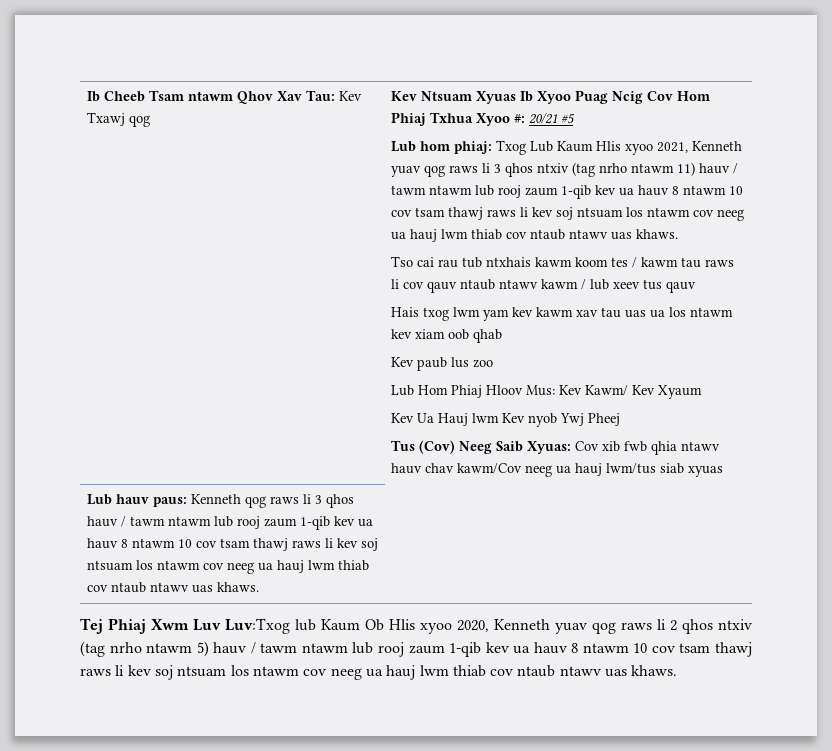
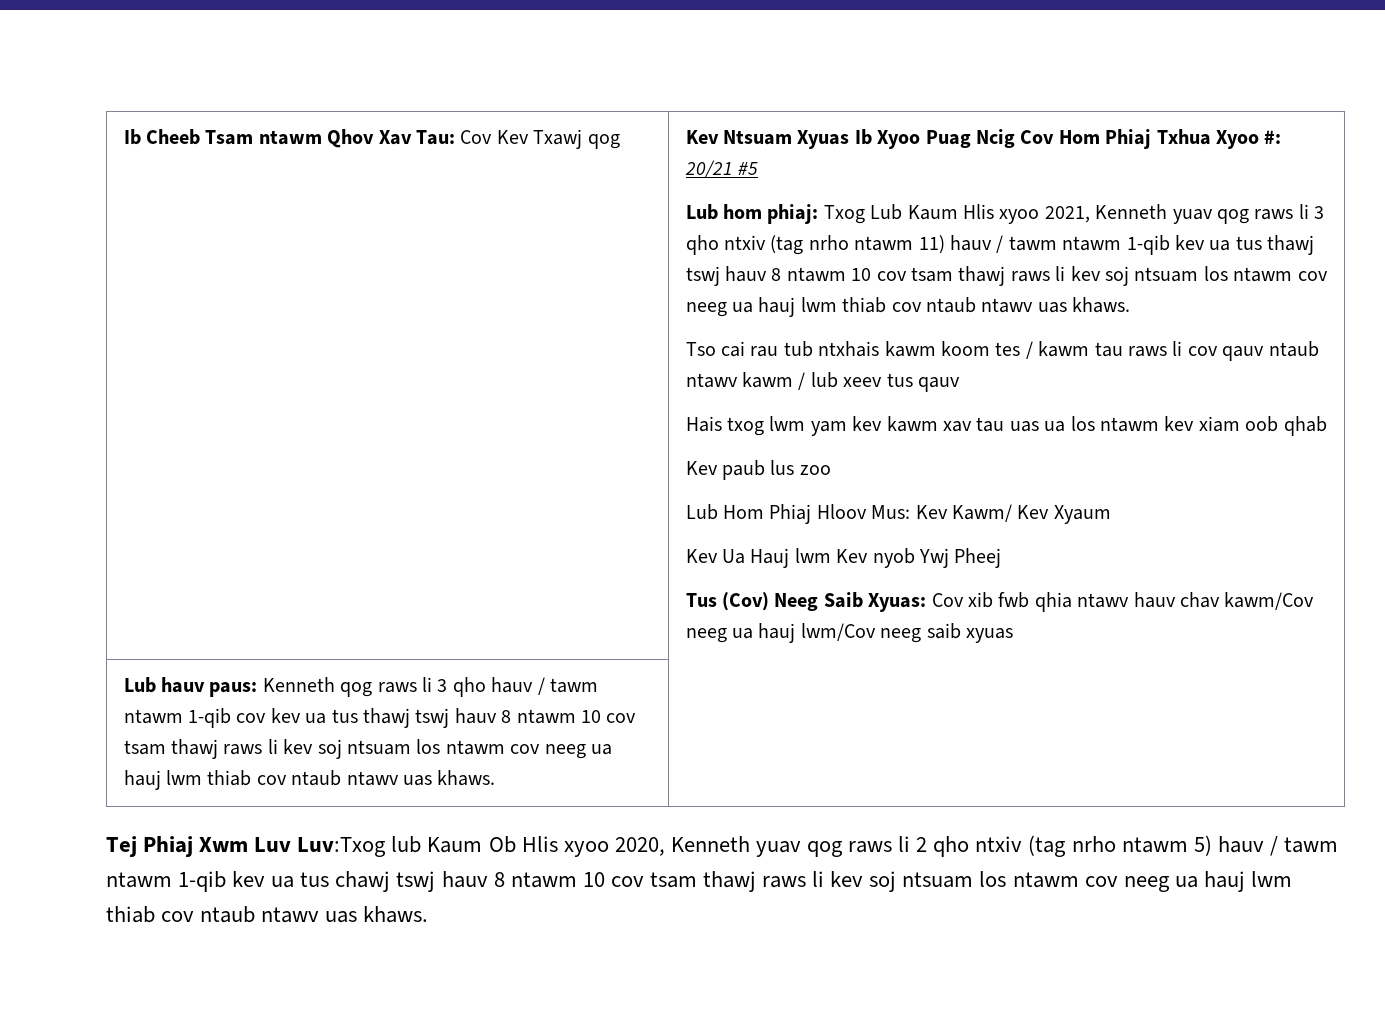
- Ib Cheeb Tsam ntawm Qhov Xav Tau: Kev Txawj qog
+ Ib Cheeb Tsam ntawm Qhov Xav Tau: Cov Kev Txawj qog
- Lub hom phiaj: Txog Lub Kaum Hlis xyoo 2021, Kenneth yuav qog raws li 3 qhos ntxiv (tag nrho ntawm 11) hauv / tawm ntawm lub rooj zaum 1-qib kev ua hauv 8 ntawm 10 cov tsam thawj raws li kev soj ntsuam los ntawm cov neeg ua hauj lwm thiab cov ntaub ntawv uas khaws.
+ Lub hom phiaj: Txog Lub Kaum Hlis xyoo 2021, Kenneth yuav qog raws li 3 qho ntxiv (tag nrho ntawm 11) hauv / tawm ntawm 1-qib kev ua tus thawj tswj hauv 8 ntawm 10 cov tsam thawj raws li kev soj ntsuam los ntawm cov neeg ua hauj lwm thiab cov ntaub ntawv uas khaws.
- Tus (Cov) Neeg Saib Xyuas: Cov xib fwb qhia ntawv hauv chav kawm/Cov neeg ua hauj lwm/tus siab xyuas
+ Tus (Cov) Neeg Saib Xyuas: Cov xib fwb qhia ntawv hauv chav kawm/Cov neeg ua hauj lwm/Cov neeg saib xyuas
- Lub hauv paus: Kenneth qog raws li 3 qhos hauv / tawm ntawm lub rooj zaum 1-qib kev ua hauv 8 ntawm 10 cov tsam thawj raws li kev soj ntsuam los ntawm cov neeg ua hauj lwm thiab cov ntaub ntawv uas khaws.
+ Lub hauv paus: Kenneth qog raws li 3 qho hauv / tawm ntawm 1-qib cov kev ua tus thawj tswj hauv 8 ntawm 10 cov tsam thawj raws li kev soj ntsuam los ntawm cov neeg ua hauj lwm thiab cov ntaub ntawv uas khaws.
- Tej Phiaj Xwm Luv Luv:Txog lub Kaum Ob Hlis xyoo 2020, Kenneth yuav qog raws li 2 qhos ntxiv (tag nrho ntawm 5) hauv / tawm ntawm lub rooj zaum 1-qib kev ua hauv 8 ntawm 10 cov tsam thawj raws li kev soj ntsuam los ntawm cov neeg ua hauj lwm thiab cov ntaub ntawv uas khaws.
+ Tej Phiaj Xwm Luv Luv:Txog lub Kaum Ob Hlis xyoo 2020, Kenneth yuav qog raws li 2 qho ntxiv (tag nrho ntawm 5) hauv / tawm ntawm 1-qib kev ua tus chawj tswj hauv 8 ntawm 10 cov tsam thawj raws li kev soj ntsuam los ntawm cov neeg ua hauj lwm thiab cov ntaub ntawv uas khaws.

